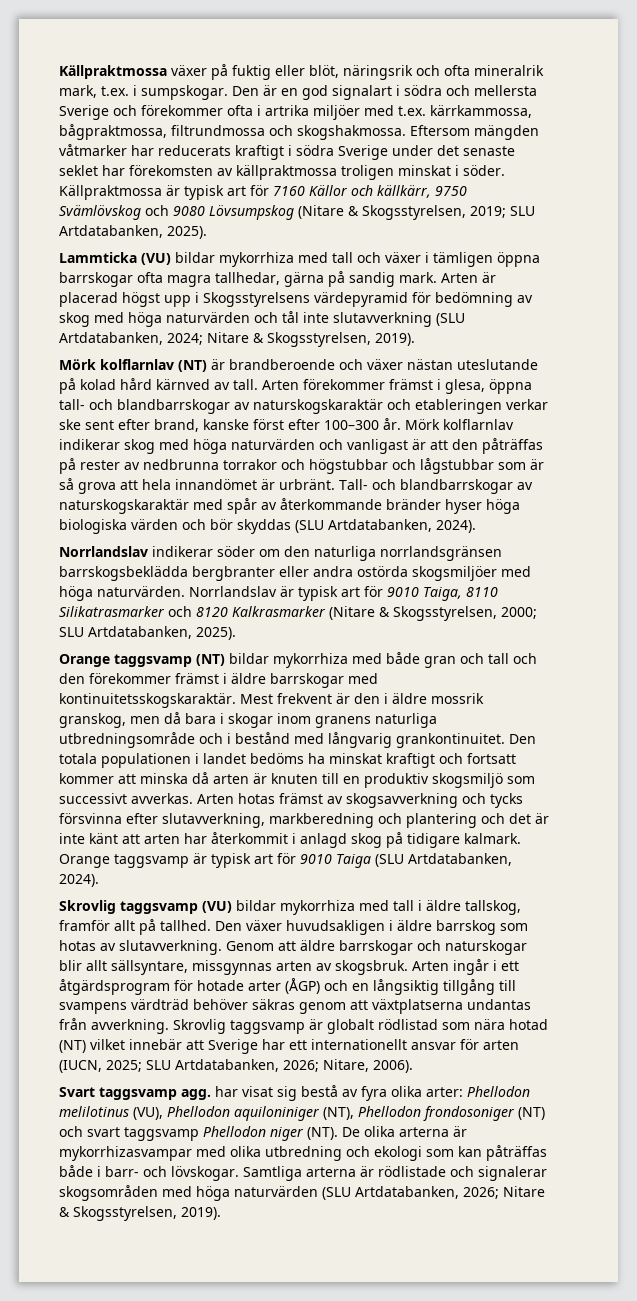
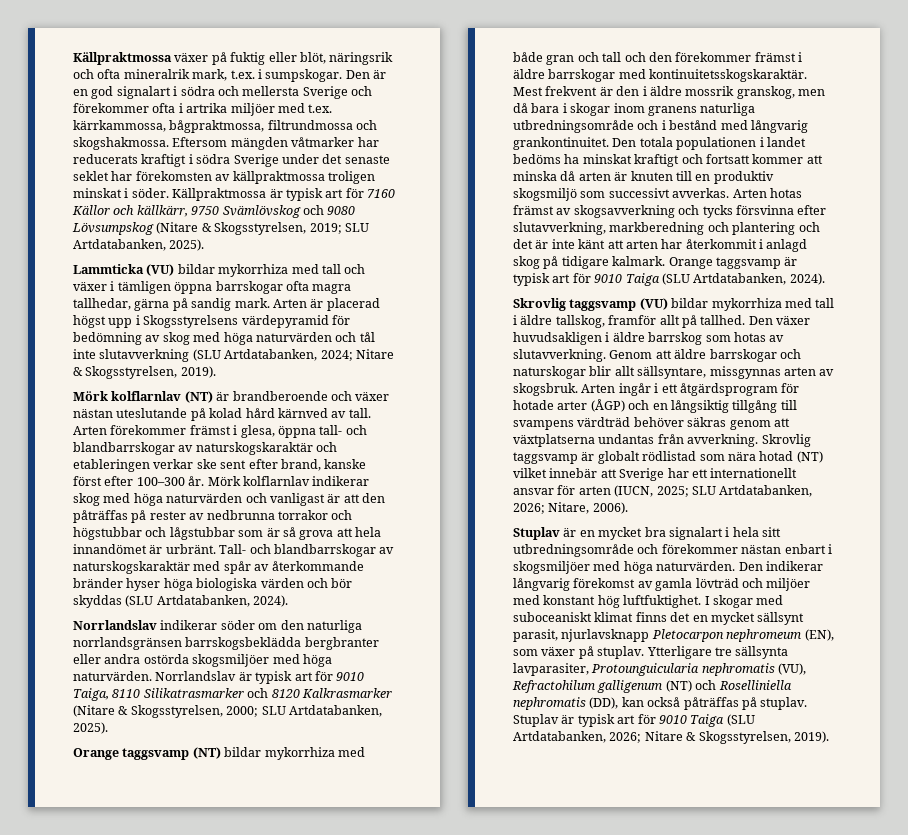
- Svart taggsvamp agg. har visat sig bestå av fyra olika arter: Phellodon melilotinus (VU), Phellodon aquiloniniger (NT), Phellodon frondosoniger (NT) och svart taggsvamp Phellodon niger (NT). De olika arterna är mykorrhizasvampar med olika utbredning och ekologi som kan påträffas både i barr- och lövskogar. Samtliga arterna är rödlistade och signalerar skogsområden med höga naturvärden (SLU Artdatabanken, 2026; Nitare & Skogsstyrelsen, 2019).
+ Stuplav är en mycket bra signalart i hela sitt utbredningsområde och förekommer nästan enbart i skogsmiljöer med höga naturvärden. Den indikerar långvarig förekomst av gamla lövträd och miljöer med konstant hög luftfuktighet. I skogar med suboceaniskt klimat finns det en mycket sällsynt parasit, njurlavsknapp Pletocarpon nephromeum (EN), som växer på stuplav. Ytterligare tre sällsynta lavparasiter, Protounguicularia nephromatis (VU), Refractohilum galligenum (NT) och Roselliniella nephromatis (DD), kan också påträffas på stuplav. Stuplav är typisk art för 9010 Taiga (SLU Artdatabanken, 2026; Nitare & Skogsstyrelsen, 2019).

